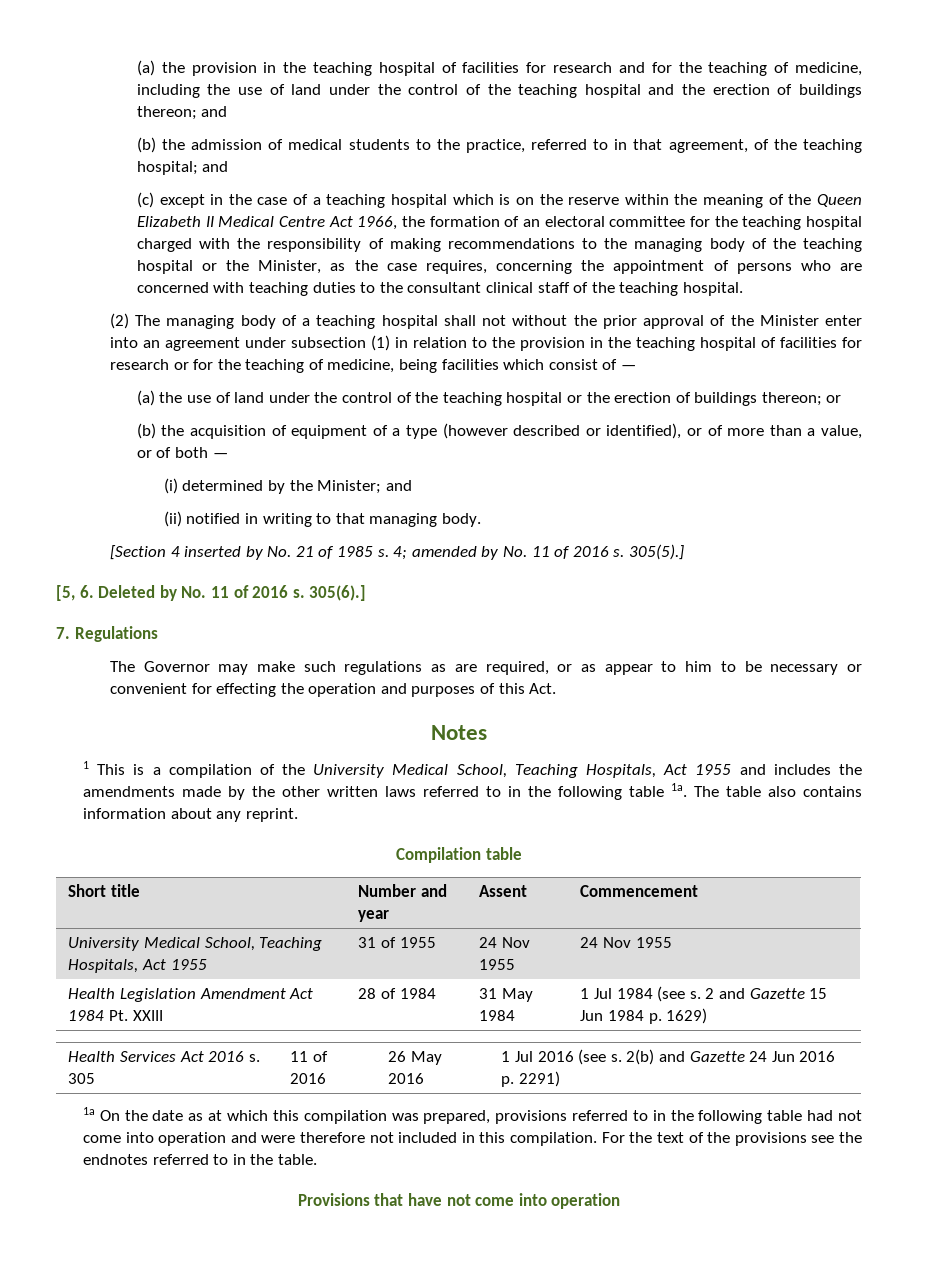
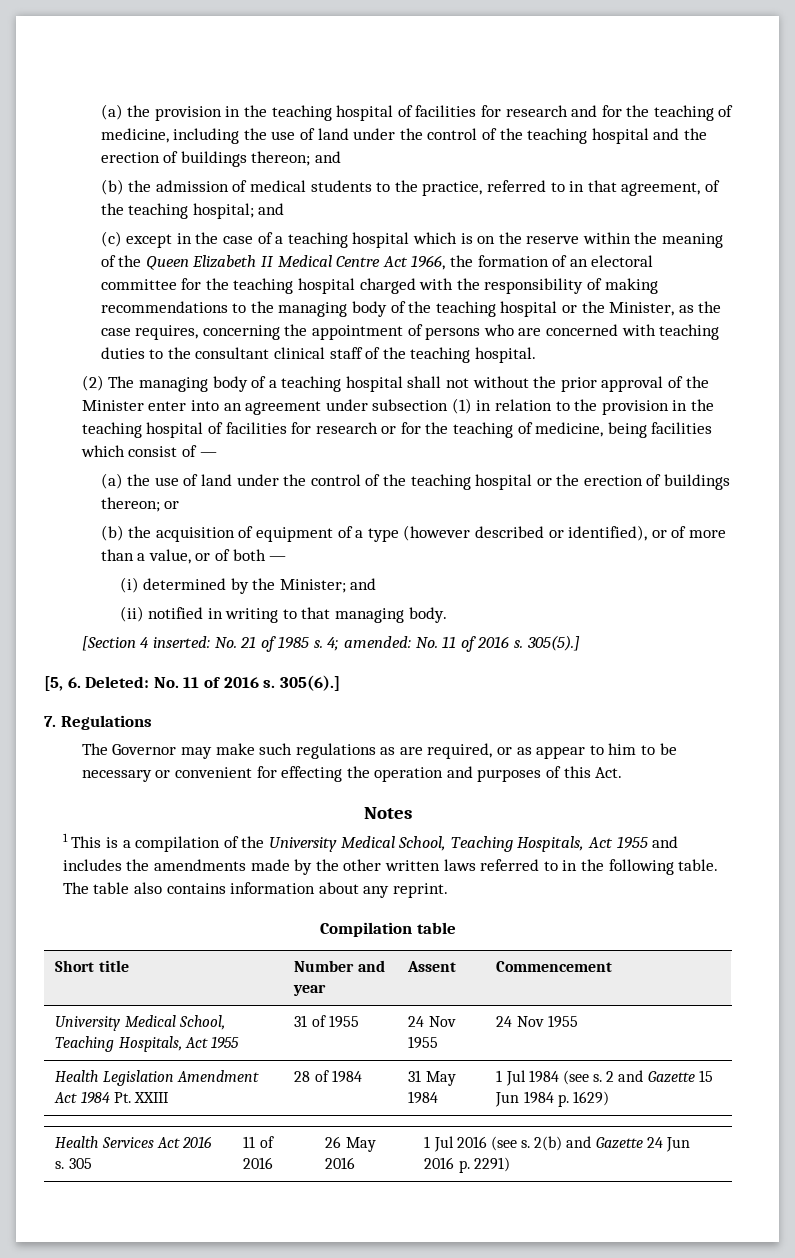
- [Section 4 inserted by No. 21 of 1985 s.
+ [Section 4 inserted: No. 21 of 1985 s.
- 4; amended by No. 11 of 2016 s.
+ 4; amended: No. 11 of 2016 s.
- [5, 6. Deleted by No. 11 of 2016 s.
+ [5, 6. Deleted: No. 11 of 2016 s.
- 1 This is a compilation of the University Medical School, Teaching Hospitals, Act 1955 and includes the amendments made by the other written laws referred to in the following table 1a.
+ 1 This is a compilation of the University Medical School, Teaching Hospitals, Act 1955 and includes the amendments made by the other written laws referred to in the following table.
- 1a On the date as at which this compilation was prepared, provisions referred to in the following table had not come into operation and were therefore not included in this compilation. For the text of the provisions see the endnotes referred to in the table.
- Provisions that have not come into operation

